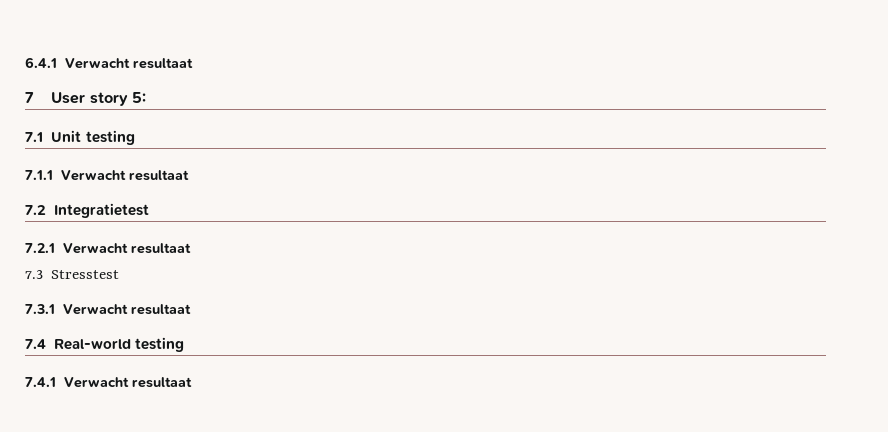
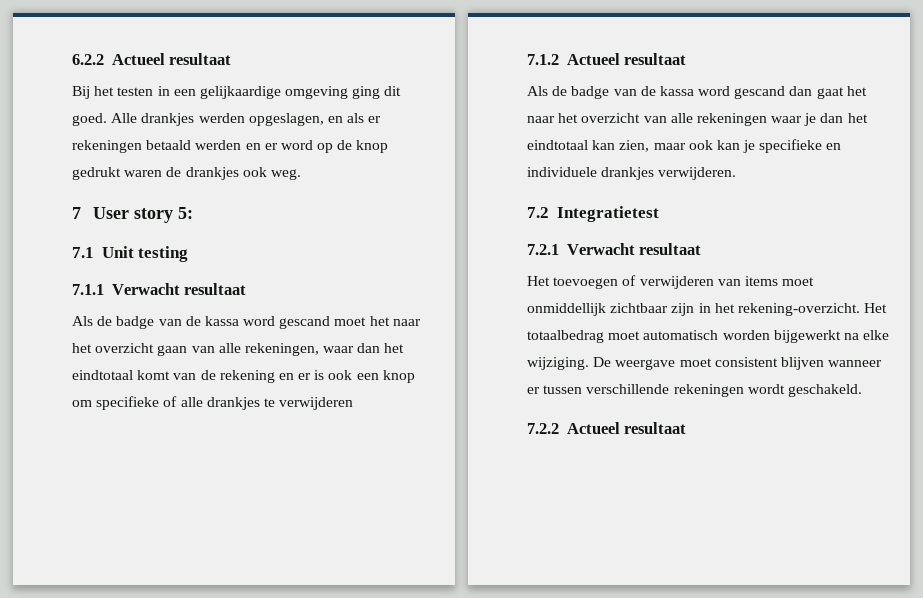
- 6.4.1 Verwacht resultaat
+ 6.2.2 Actueel resultaat
+ Bij het testen in een gelijkaardige omgeving ging dit goed. Alle drankjes werden opgeslagen, en als er rekeningen betaald werden en er word op de knop gedrukt waren de drankjes ook weg.
+ Als de badge van de kassa word gescand moet het naar het overzicht gaan van alle rekeningen, waar dan het eindtotaal komt van de rekening en er is ook een knop om specifieke of alle drankjes te verwijderen
+ 7.1.2 Actueel resultaat
+ Als de badge van de kassa word gescand dan gaat het naar het overzicht van alle rekeningen waar je dan het eindtotaal kan zien, maar ook kan je specifieke en individuele drankjes verwijderen.
- 7.3 Stresstest
- 7.3.1 Verwacht resultaat
- 7.4 Real-world testing
- 7.4.1 Verwacht resultaat
+ Het toevoegen of verwijderen van items moet onmiddellijk zichtbaar zijn in het rekening-overzicht. Het totaalbedrag moet automatisch worden bijgewerkt na elke wijziging. De weergave moet consistent blijven wanneer er tussen verschillende rekeningen wordt geschakeld.
+ 7.2.2 Actueel resultaat

